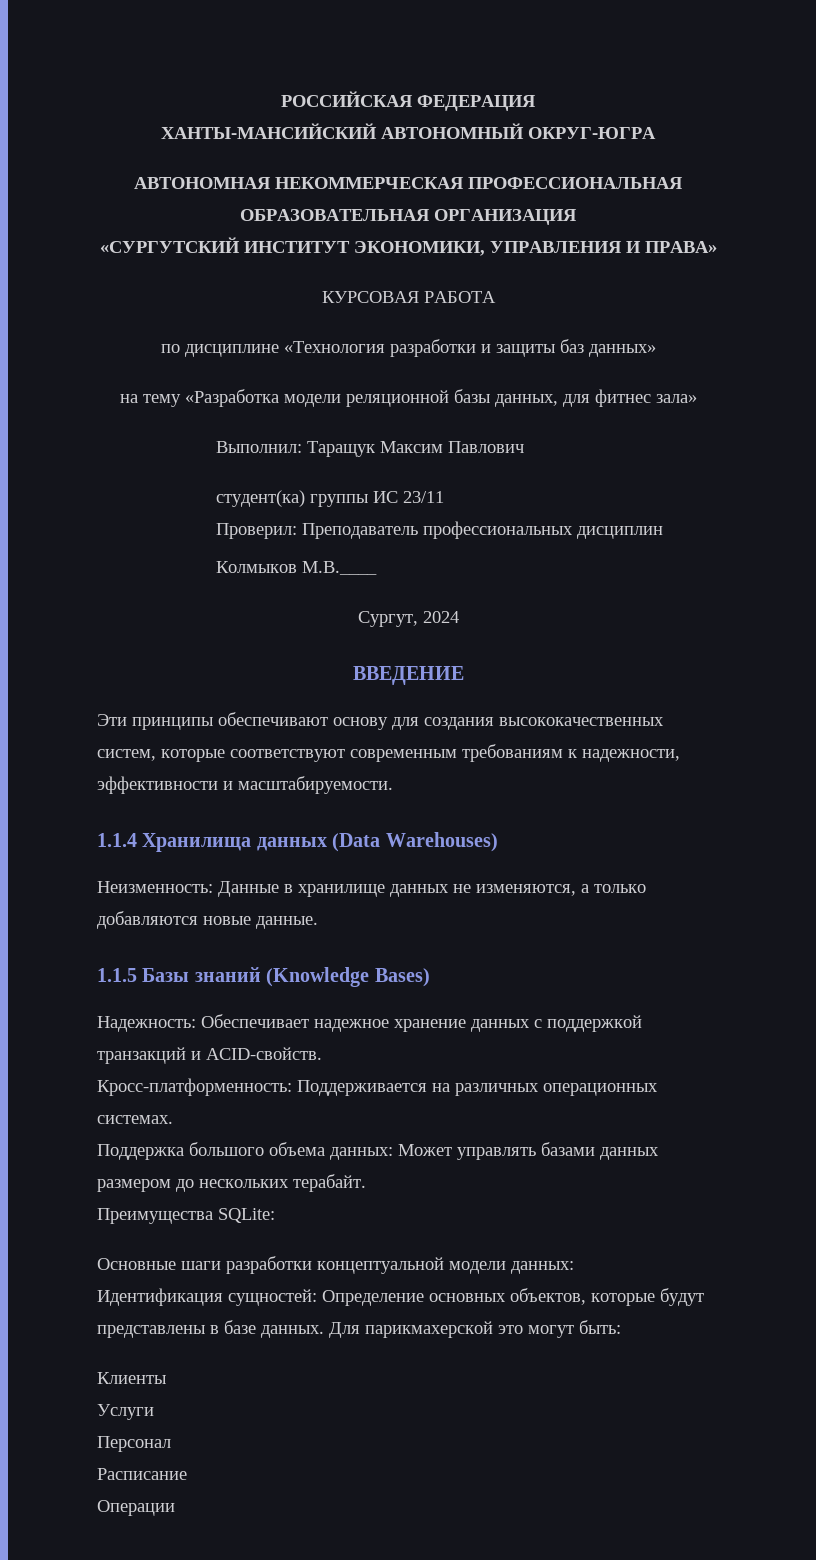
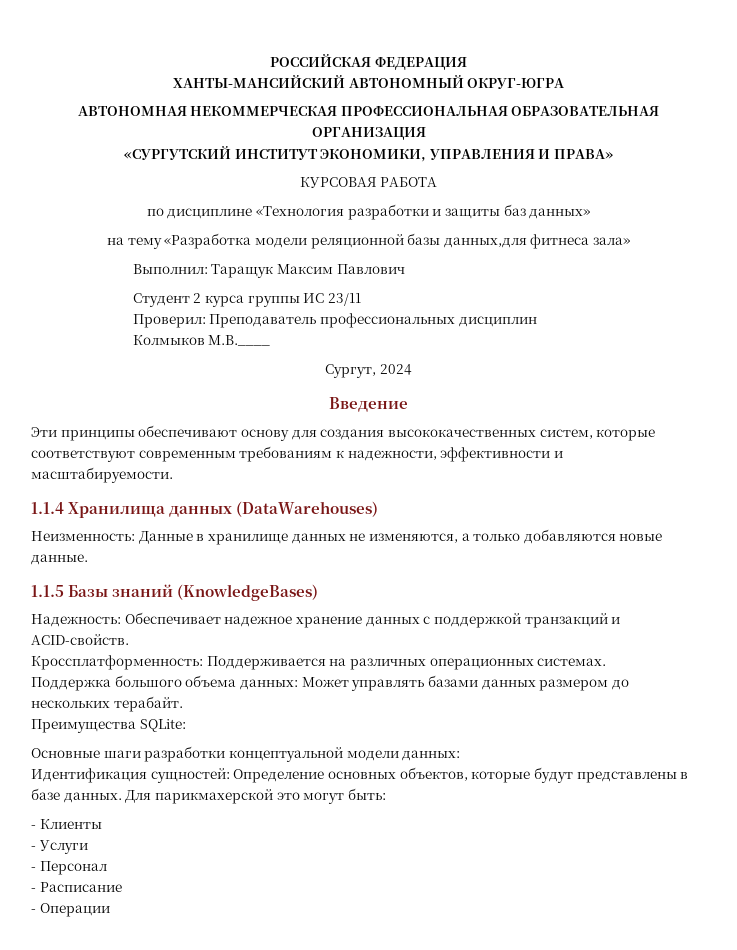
- на тему «Разработка модели реляционной базы данных, для фитнес зала»
+ на тему «Разработка модели реляционной базы данных,для фитнеса зала»
- студент(ка) группы ИС 23/11
+ Студент 2 курса группы ИС 23/11
- ВВЕДЕНИЕ
+ Введение
- 1.1.4 Хранилища данных (Data Warehouses)
+ 1.1.4 Хранилища данных (DataWarehouses)
- 1.1.5 Базы знаний (Knowledge Bases)
+ 1.1.5 Базы знаний (KnowledgeBases)
- Кросс-платформенность: Поддерживается на различных операционных системах.
+ Кроссплатформенность: Поддерживается на различных операционных системах.
- Клиенты
+ - Клиенты
- Услуги
+ - Услуги
- Персонал
+ - Персонал
- Расписание
+ - Расписание
- Операции
+ - Операции

